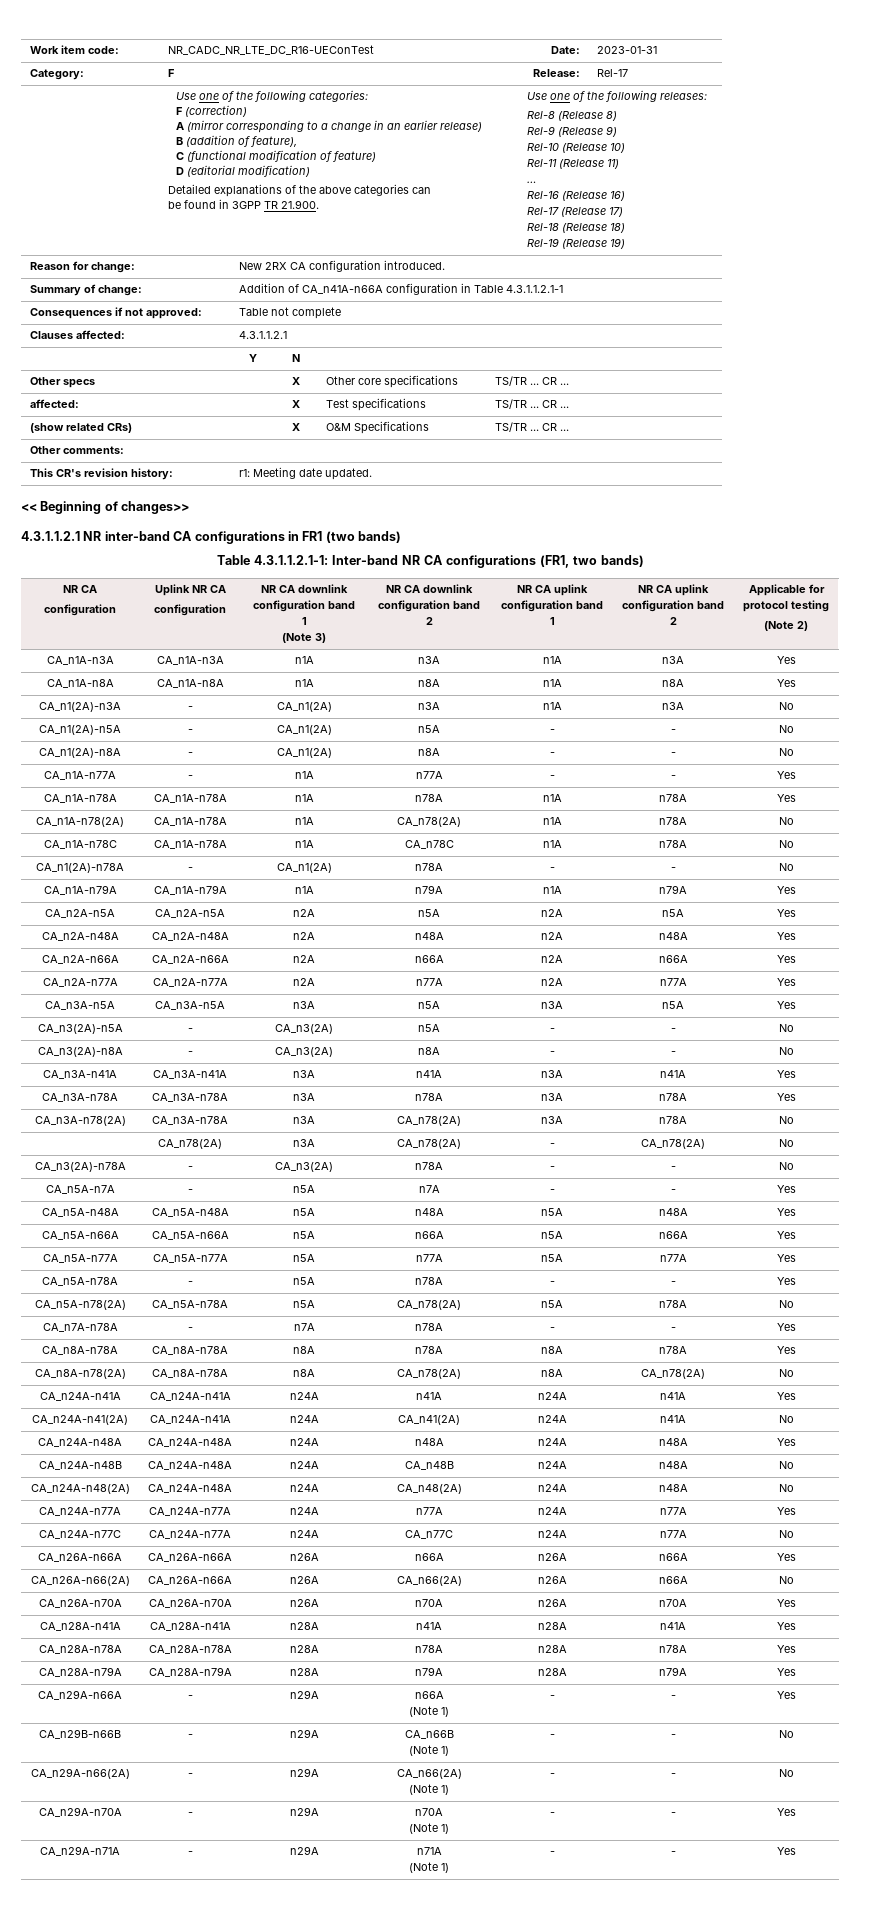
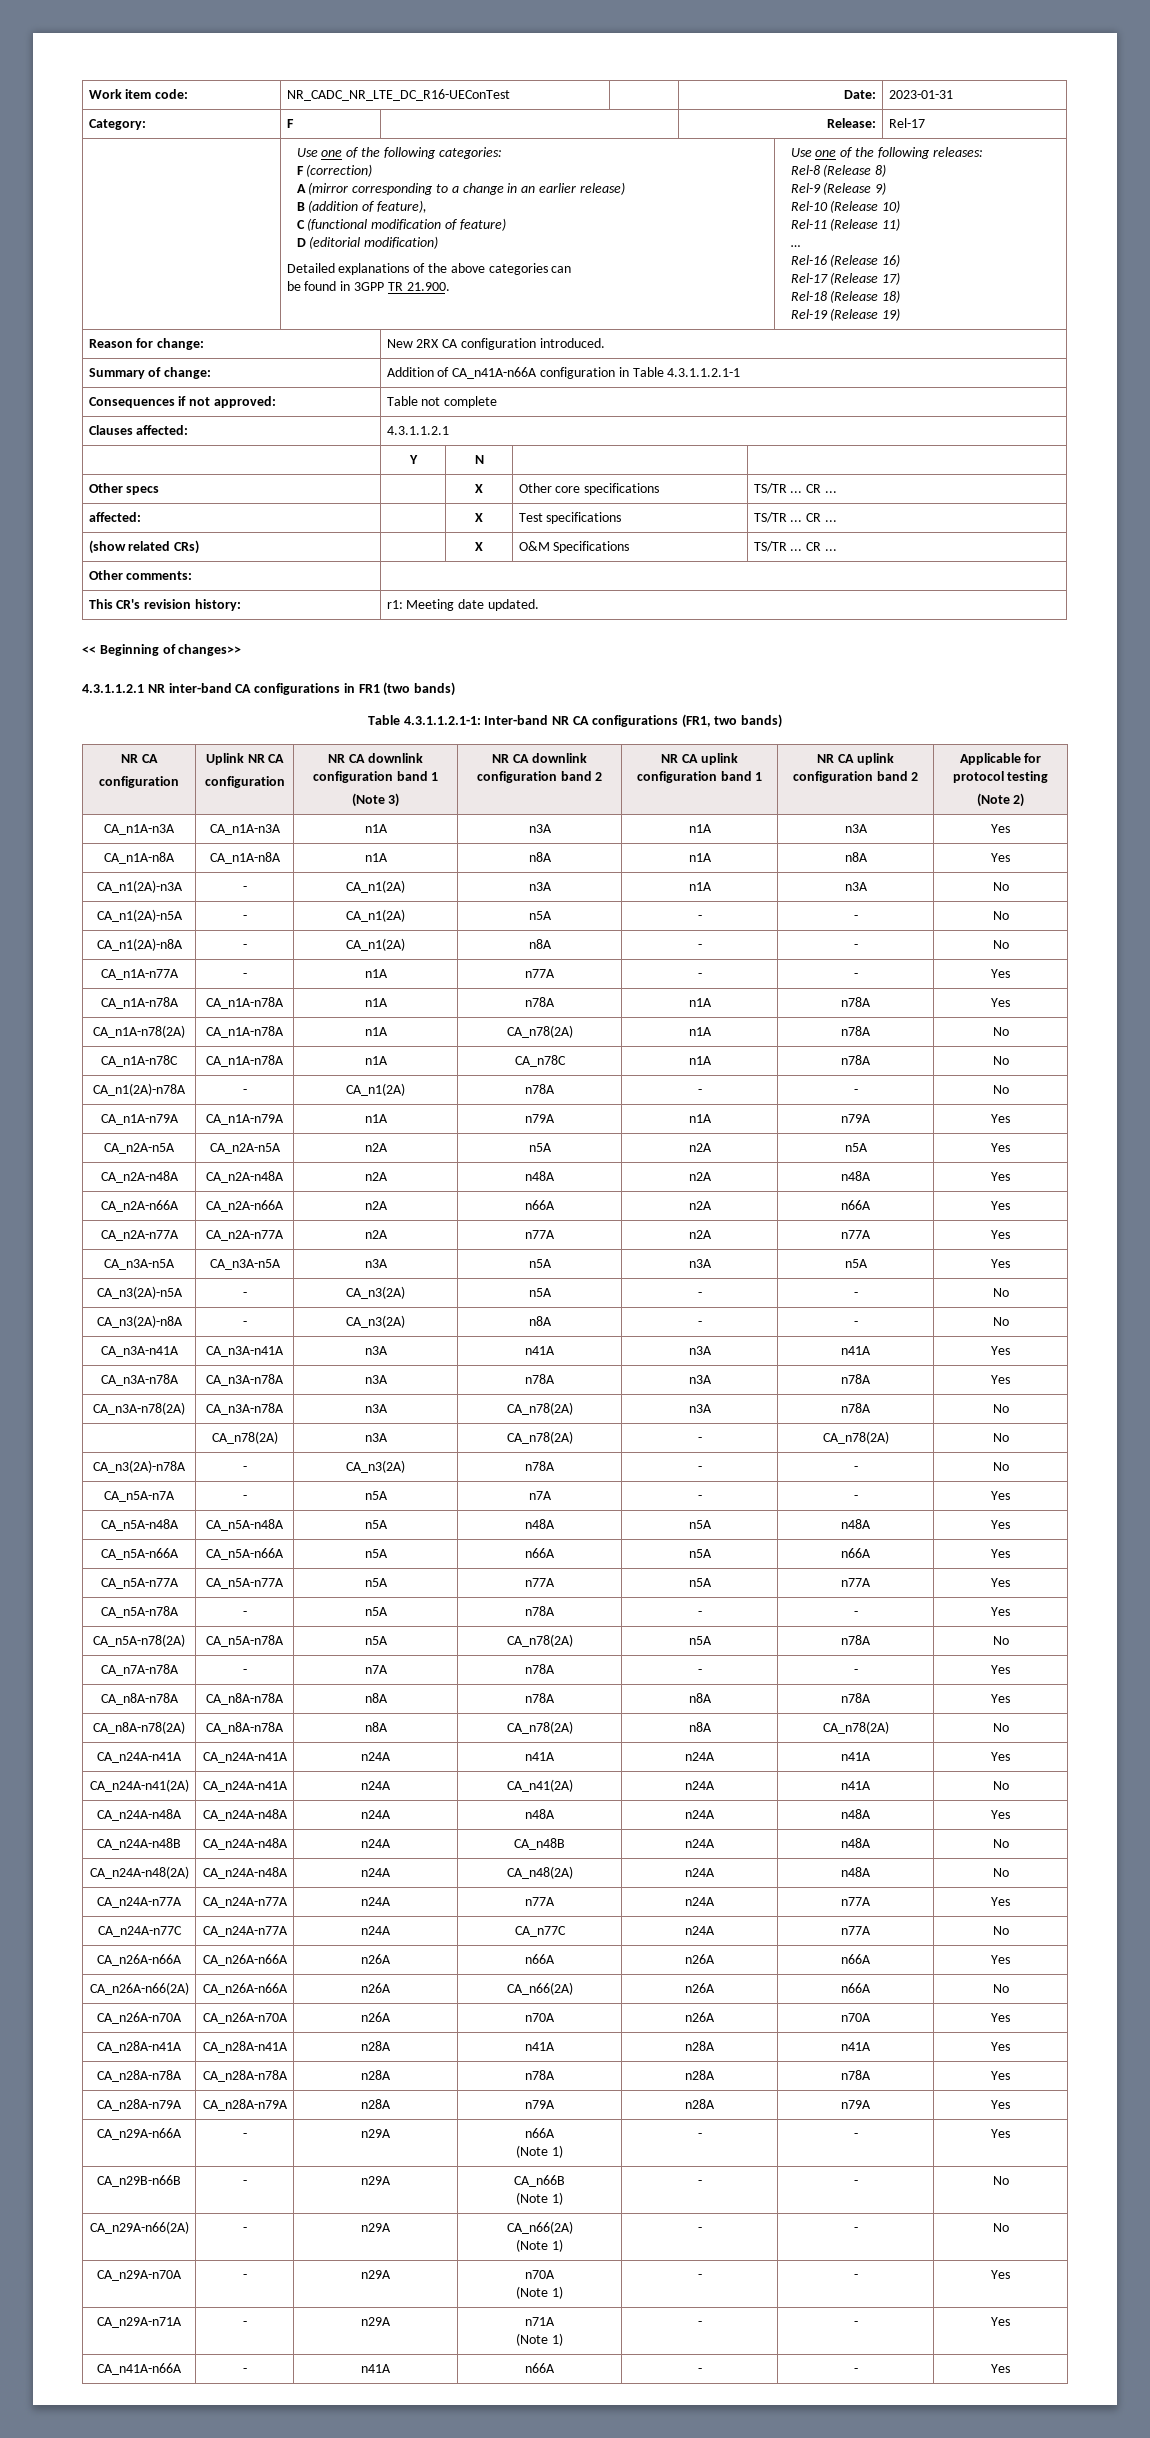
+ CA_n41A-n66A | - | n41A | n66A | - | - | Yes

